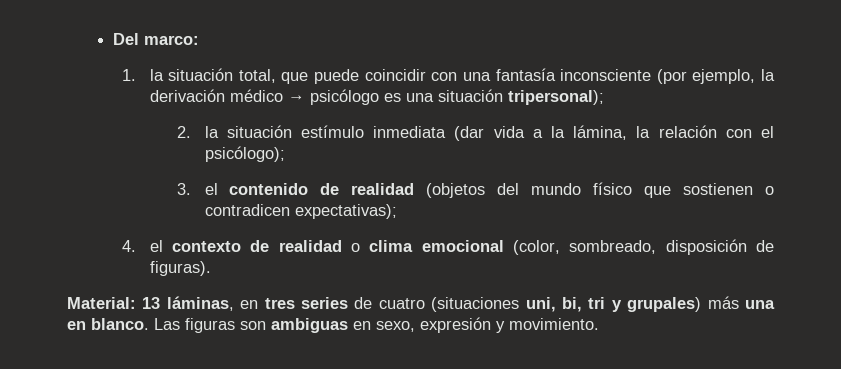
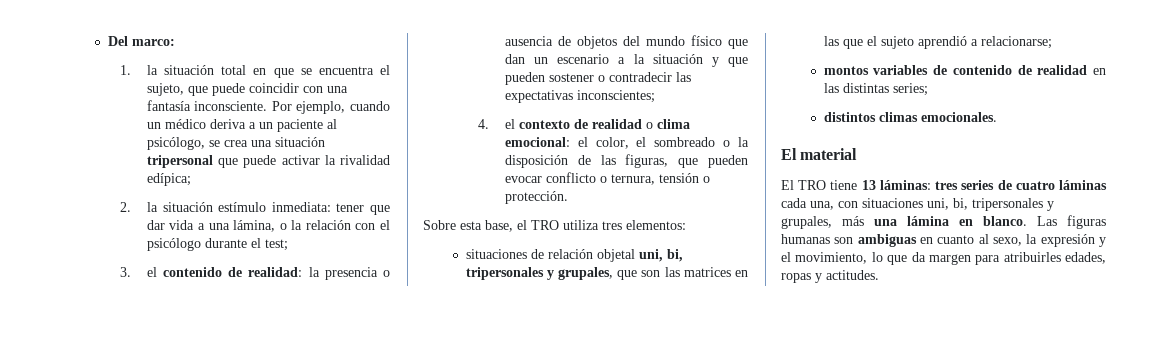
- 1. la situación total, que puede coincidir con una fantasía inconsciente (por ejemplo, la derivación médico → psicólogo es una situación tripersonal);
- 2. la situación estímulo inmediata (dar vida a la lámina, la relación con el psicólogo);
- 3. el contenido de realidad (objetos del mundo físico que sostienen o contradicen expectativas);
+ 1. la situación total en que se encuentra el sujeto, que puede coincidir con una fantasía inconsciente. Por ejemplo, cuando un médico deriva a un paciente al psicólogo, se crea una situación tripersonal que puede activar la rivalidad edípica;
+ 2. la situación estímulo inmediata: tener que dar vida a una lámina, o la relación con el psicólogo durante el test;
+ 3. el contenido de realidad: la presencia o ausencia de objetos del mundo físico que dan un escenario a la situación y que pueden sostener o contradecir las expectativas inconscientes;
- 4. el contexto de realidad o clima emocional (color, sombreado, disposición de figuras).
- Material: 13 láminas, en tres series de cuatro (situaciones uni, bi, tri y grupales) más una en blanco.
+ 4. el contexto de realidad o clima emocional: el color, el sombreado o la disposición de las figuras, que pueden evocar conflicto o ternura, tensión o protección.
+ Sobre esta base, el TRO utiliza tres elementos:
+ situaciones de relación objetal uni, bi, tripersonales y grupales, que son las matrices en las que el sujeto aprendió a relacionarse;
+ montos variables de contenido de realidad en las distintas series;
+ distintos climas emocionales.
+ El material
+ El TRO tiene 13 láminas: tres series de cuatro láminas cada una, con situaciones uni, bi, tripersonales y grupales, más una lámina en blanco.
- Las figuras son ambiguas en sexo, expresión y movimiento.
+ Las figuras humanas son ambiguas en cuanto al sexo, la expresión y el movimiento, lo que da margen para atribuirles edades, ropas y actitudes.

